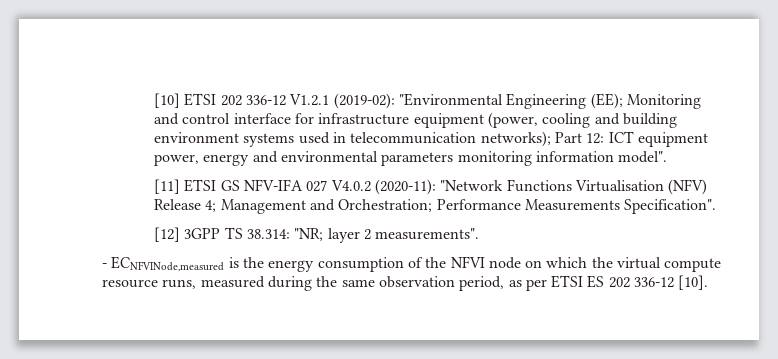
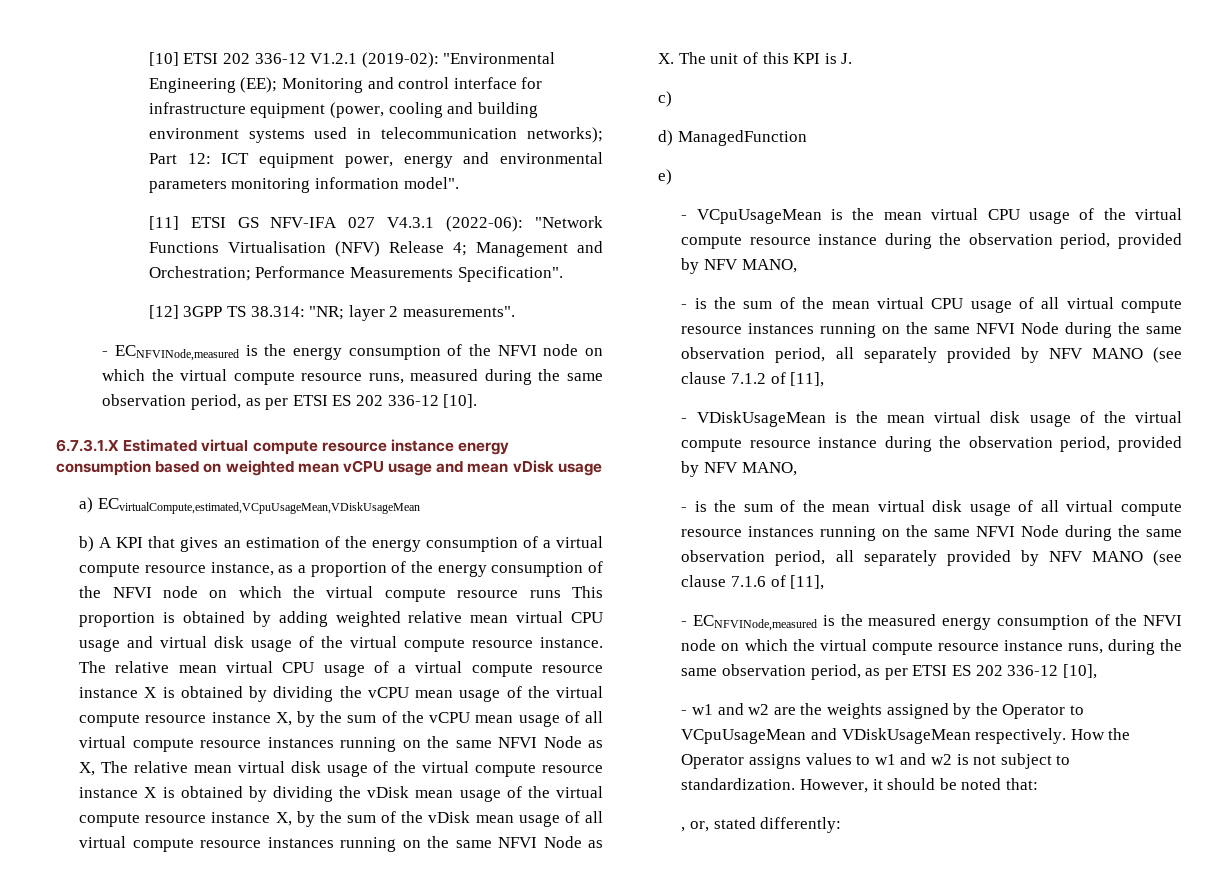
- [11] ETSI GS NFV-IFA 027 V4.0.2 (2020-11): "Network Functions Virtualisation (NFV) Release 4; Management and Orchestration; Performance Measurements Specification".
+ [11] ETSI GS NFV-IFA 027 V4.3.1 (2022-06): "Network Functions Virtualisation (NFV) Release 4; Management and Orchestration; Performance Measurements Specification".
+ 6.7.3.1.X Estimated virtual compute resource instance energy consumption based on weighted mean vCPU usage and mean vDisk usage
+ a) ECvirtualCompute,estimated,VCpuUsageMean,VDiskUsageMean
+ b) A KPI that gives an estimation of the energy consumption of a virtual compute resource instance, as a proportion of the energy consumption of the NFVI node on which the virtual compute resource runs This proportion is obtained by adding weighted relative mean virtual CPU usage and virtual disk usage of the virtual compute resource instance. The relative mean virtual CPU usage of a virtual compute resource instance X is obtained by dividing the vCPU mean usage of the virtual compute resource instance X, by the sum of the vCPU mean usage of all virtual compute resource instances running on the same NFVI Node as X, The relative mean virtual disk usage of the virtual compute resource instance X is obtained by dividing the vDisk mean usage of the virtual compute resource instance X, by the sum of the vDisk mean usage of all virtual compute resource instances running on the same NFVI Node as X. The unit of this KPI is J.
+ c)
+ d) ManagedFunction
+ e)
+ - VCpuUsageMean is the mean virtual CPU usage of the virtual compute resource instance during the observation period, provided by NFV MANO,
+ - is the sum of the mean virtual CPU usage of all virtual compute resource instances running on the same NFVI Node during the same observation period, all separately provided by NFV MANO (see clause 7.1.2 of [11],
+ - VDiskUsageMean is the mean virtual disk usage of the virtual compute resource instance during the observation period, provided by NFV MANO,
+ - is the sum of the mean virtual disk usage of all virtual compute resource instances running on the same NFVI Node during the same observation period, all separately provided by NFV MANO (see clause 7.1.6 of [11],
+ - ECNFVINode,measured is the measured energy consumption of the NFVI node on which the virtual compute resource instance runs, during the same observation period, as per ETSI ES 202 336-12 [10],
+ - w1 and w2 are the weights assigned by the Operator to VCpuUsageMean and VDiskUsageMean respectively. How the Operator assigns values to w1 and w2 is not subject to standardization. However, it should be noted that:
+ , or, stated differently:

